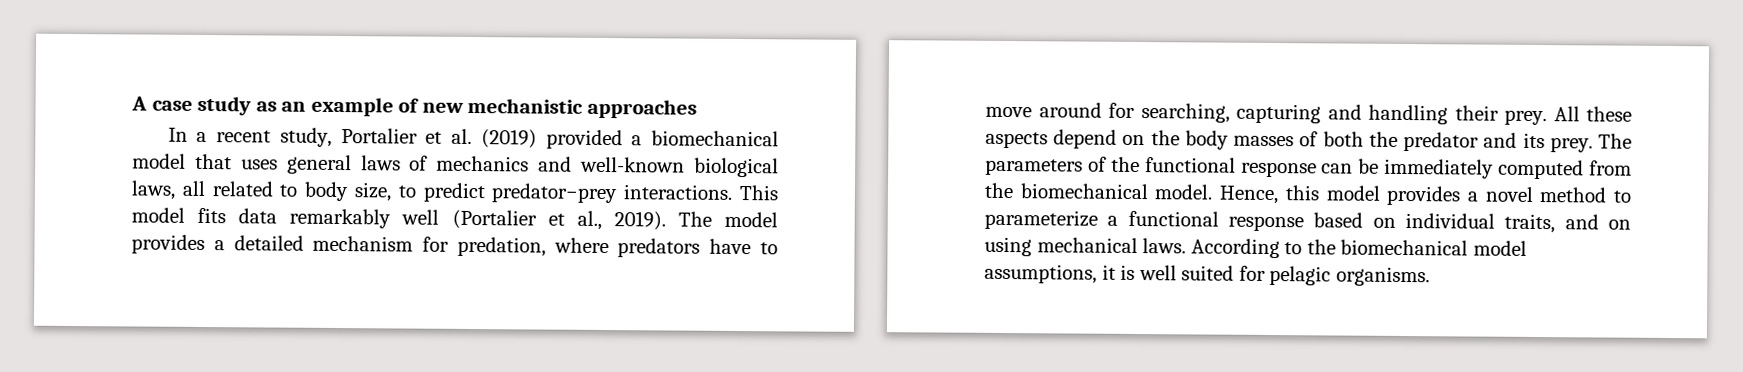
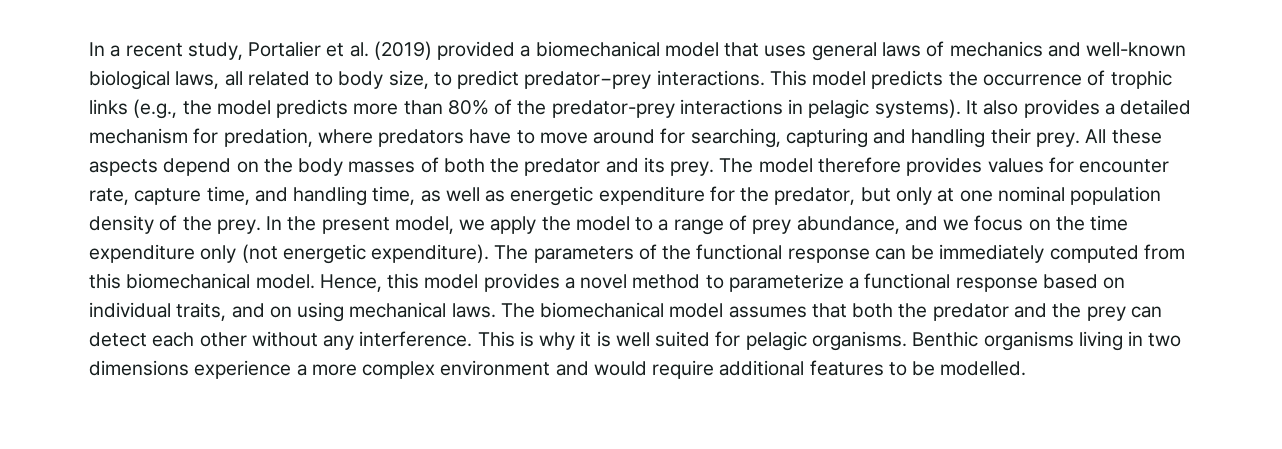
- A case study as an example of new mechanistic approaches
- This model fits data remarkably well (Portalier et al., 2019). The model provides a detailed mechanism for predation, where predators have to move around for searching, capturing and handling their prey.
+ This model predicts the occurrence of trophic links (e.g., the model predicts more than 80% of the predator-prey interactions in pelagic systems). It also provides a detailed mechanism for predation, where predators have to move around for searching, capturing and handling their prey.
- The parameters of the functional response can be immediately computed from the biomechanical model.
+ The model therefore provides values for encounter rate, capture time, and handling time, as well as energetic expenditure for the predator, but only at one nominal population density of the prey. In the present model, we apply the model to a range of prey abundance, and we focus on the time expenditure only (not energetic expenditure). The parameters of the functional response can be immediately computed from this biomechanical model.
- According to the biomechanical model assumptions, it is well suited for pelagic organisms.
+ The biomechanical model assumes that both the predator and the prey can detect each other without any interference. This is why it is well suited for pelagic organisms.
+ Benthic organisms living in two dimensions experience a more complex environment and would require additional features to be modelled.

